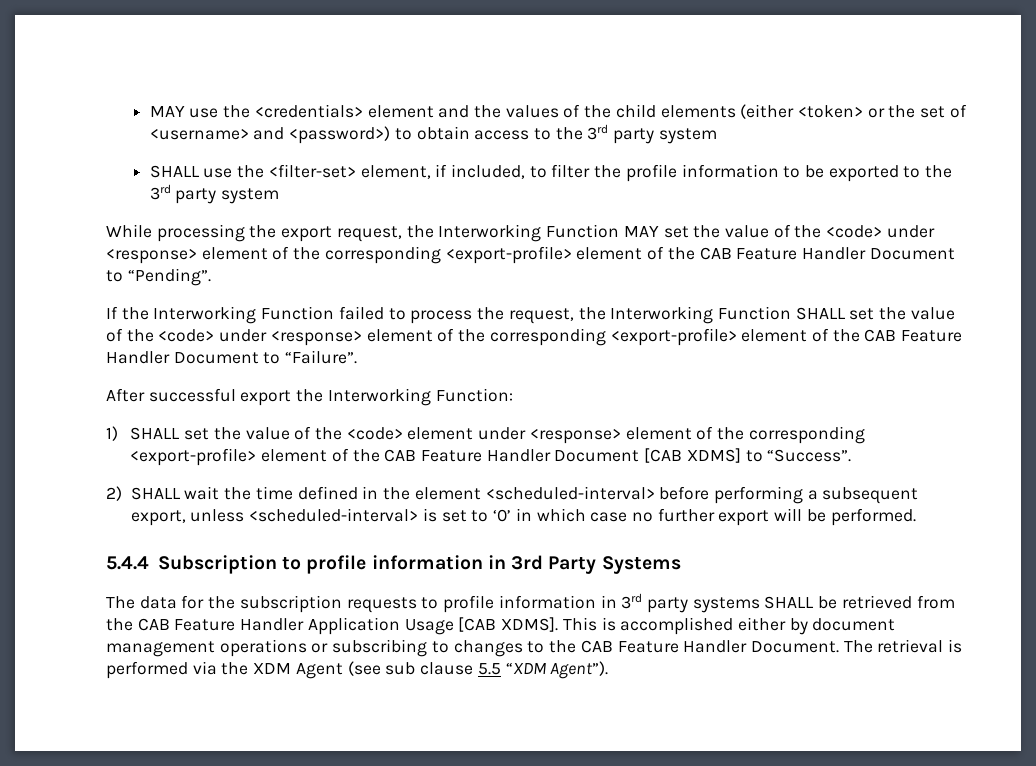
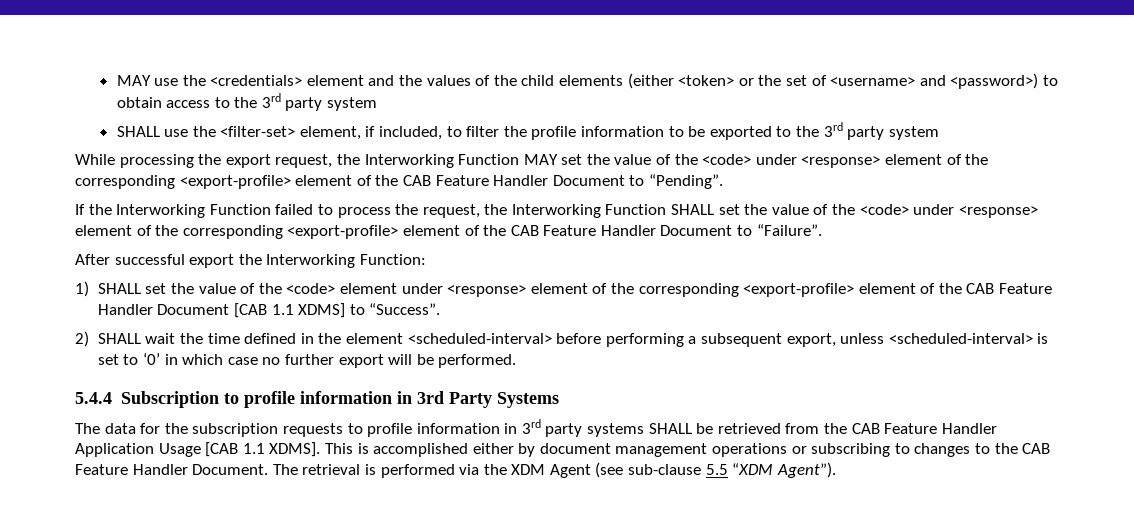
- 1) SHALL set the value of the <code> element under <response> element of the corresponding <export-profile> element of the CAB Feature Handler Document [CAB XDMS] to “Success”.
+ 1) SHALL set the value of the <code> element under <response> element of the corresponding <export-profile> element of the CAB Feature Handler Document [CAB 1.1 XDMS] to “Success”.
- The data for the subscription requests to profile information in 3rd party systems SHALL be retrieved from the CAB Feature Handler Application Usage [CAB XDMS].
+ The data for the subscription requests to profile information in 3rd party systems SHALL be retrieved from the CAB Feature Handler Application Usage [CAB 1.1 XDMS].
- The retrieval is performed via the XDM Agent (see sub clause 5.5 “XDM Agent”).
+ The retrieval is performed via the XDM Agent (see sub-clause 5.5 “XDM Agent”).

